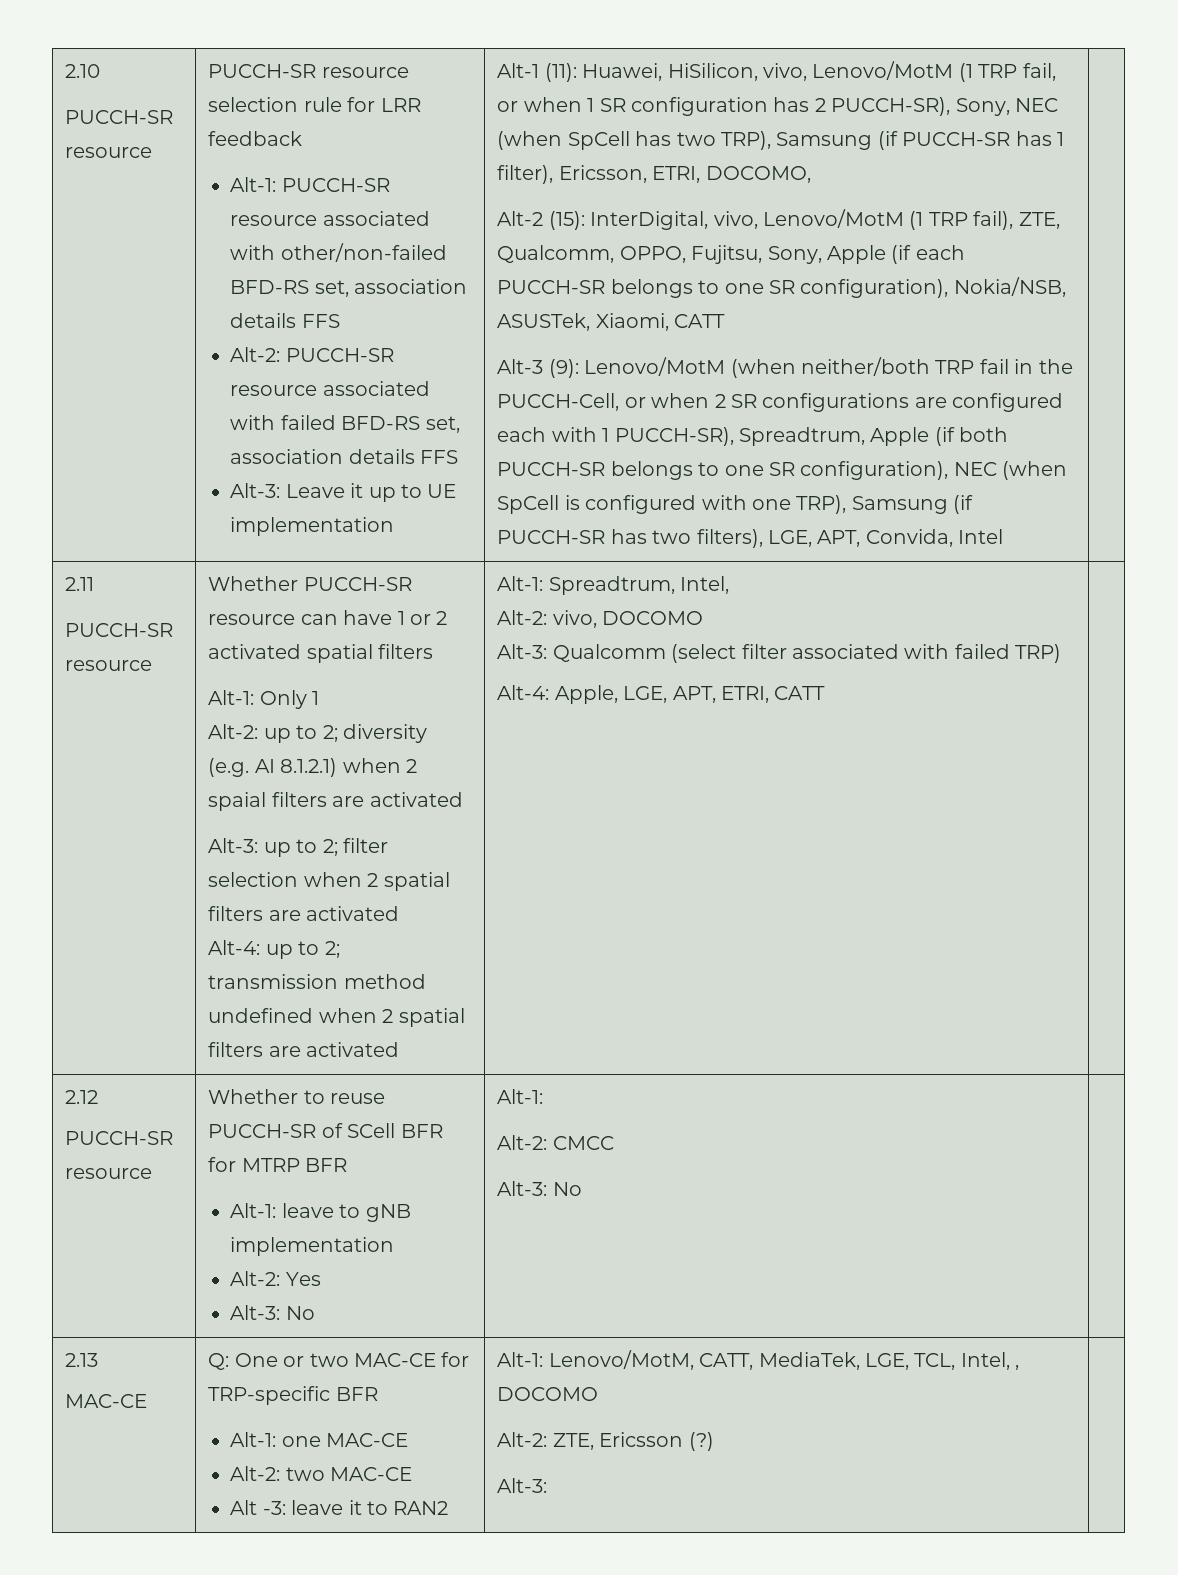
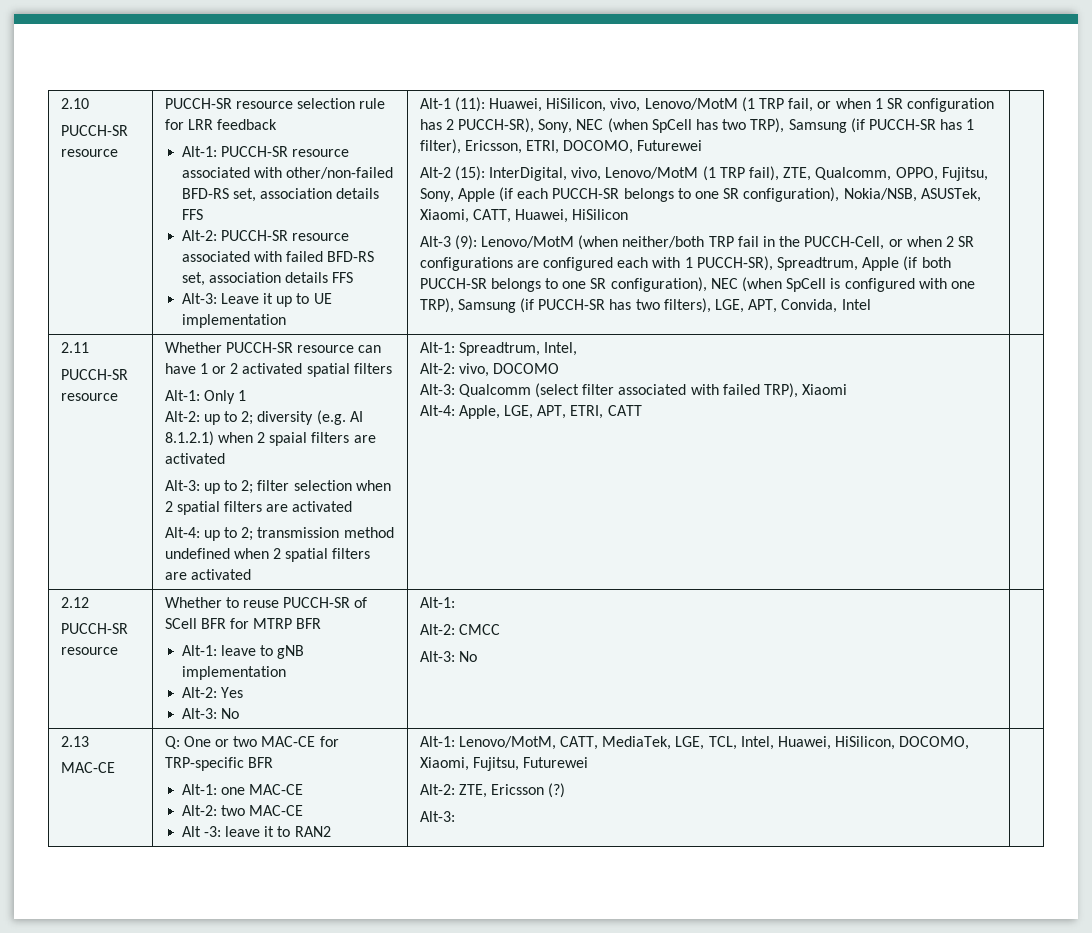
- Alt-1 (11): Huawei, HiSilicon, vivo, Lenovo/MotM (1 TRP fail, or when 1 SR configuration has 2 PUCCH-SR), Sony, NEC (when SpCell has two TRP), Samsung (if PUCCH-SR has 1 filter), Ericsson, ETRI, DOCOMO,
+ Alt-1 (11): Huawei, HiSilicon, vivo, Lenovo/MotM (1 TRP fail, or when 1 SR configuration has 2 PUCCH-SR), Sony, NEC (when SpCell has two TRP), Samsung (if PUCCH-SR has 1 filter), Ericsson, ETRI, DOCOMO, Futurewei
- Alt-2 (15): InterDigital, vivo, Lenovo/MotM (1 TRP fail), ZTE, Qualcomm, OPPO, Fujitsu, Sony, Apple (if each PUCCH-SR belongs to one SR configuration), Nokia/NSB, ASUSTek, Xiaomi, CATT
+ Alt-2 (15): InterDigital, vivo, Lenovo/MotM (1 TRP fail), ZTE, Qualcomm, OPPO, Fujitsu, Sony, Apple (if each PUCCH-SR belongs to one SR configuration), Nokia/NSB, ASUSTek, Xiaomi, CATT, Huawei, HiSilicon
- Alt-3: Qualcomm (select filter associated with failed TRP)
+ Alt-3: Qualcomm (select filter associated with failed TRP), Xiaomi
  2.13
  MAC-CE | Q: One or two MAC-CE for TRP-specific BFR
  Alt-1: one MAC-CE
  Alt-2: two MAC-CE
- Alt -3: leave it to RAN2 | Alt-1: Lenovo/MotM, CATT, MediaTek, LGE, TCL, Intel, , DOCOMO
+ Alt -3: leave it to RAN2 | Alt-1: Lenovo/MotM, CATT, MediaTek, LGE, TCL, Intel, Huawei, HiSilicon, DOCOMO, Xiaomi, Fujitsu, Futurewei

